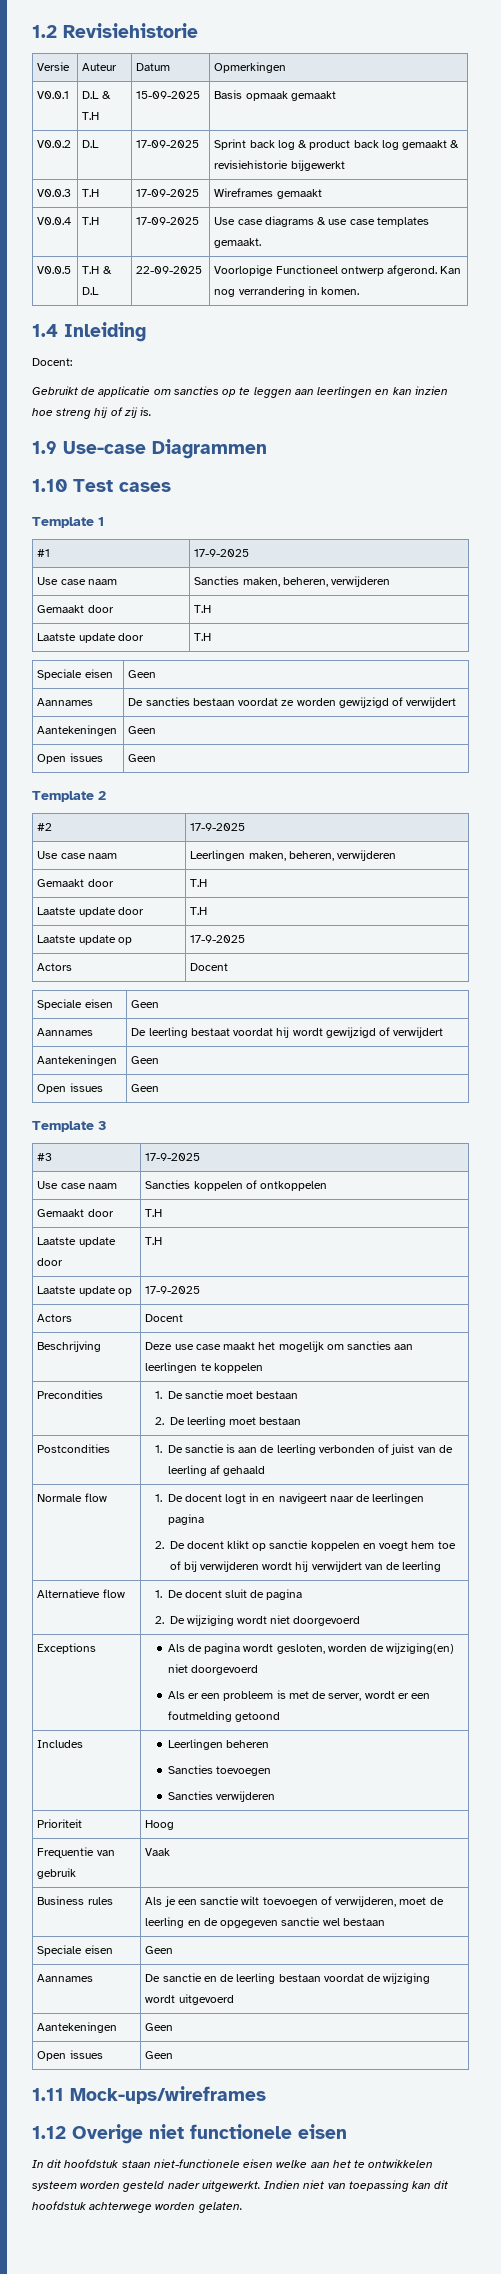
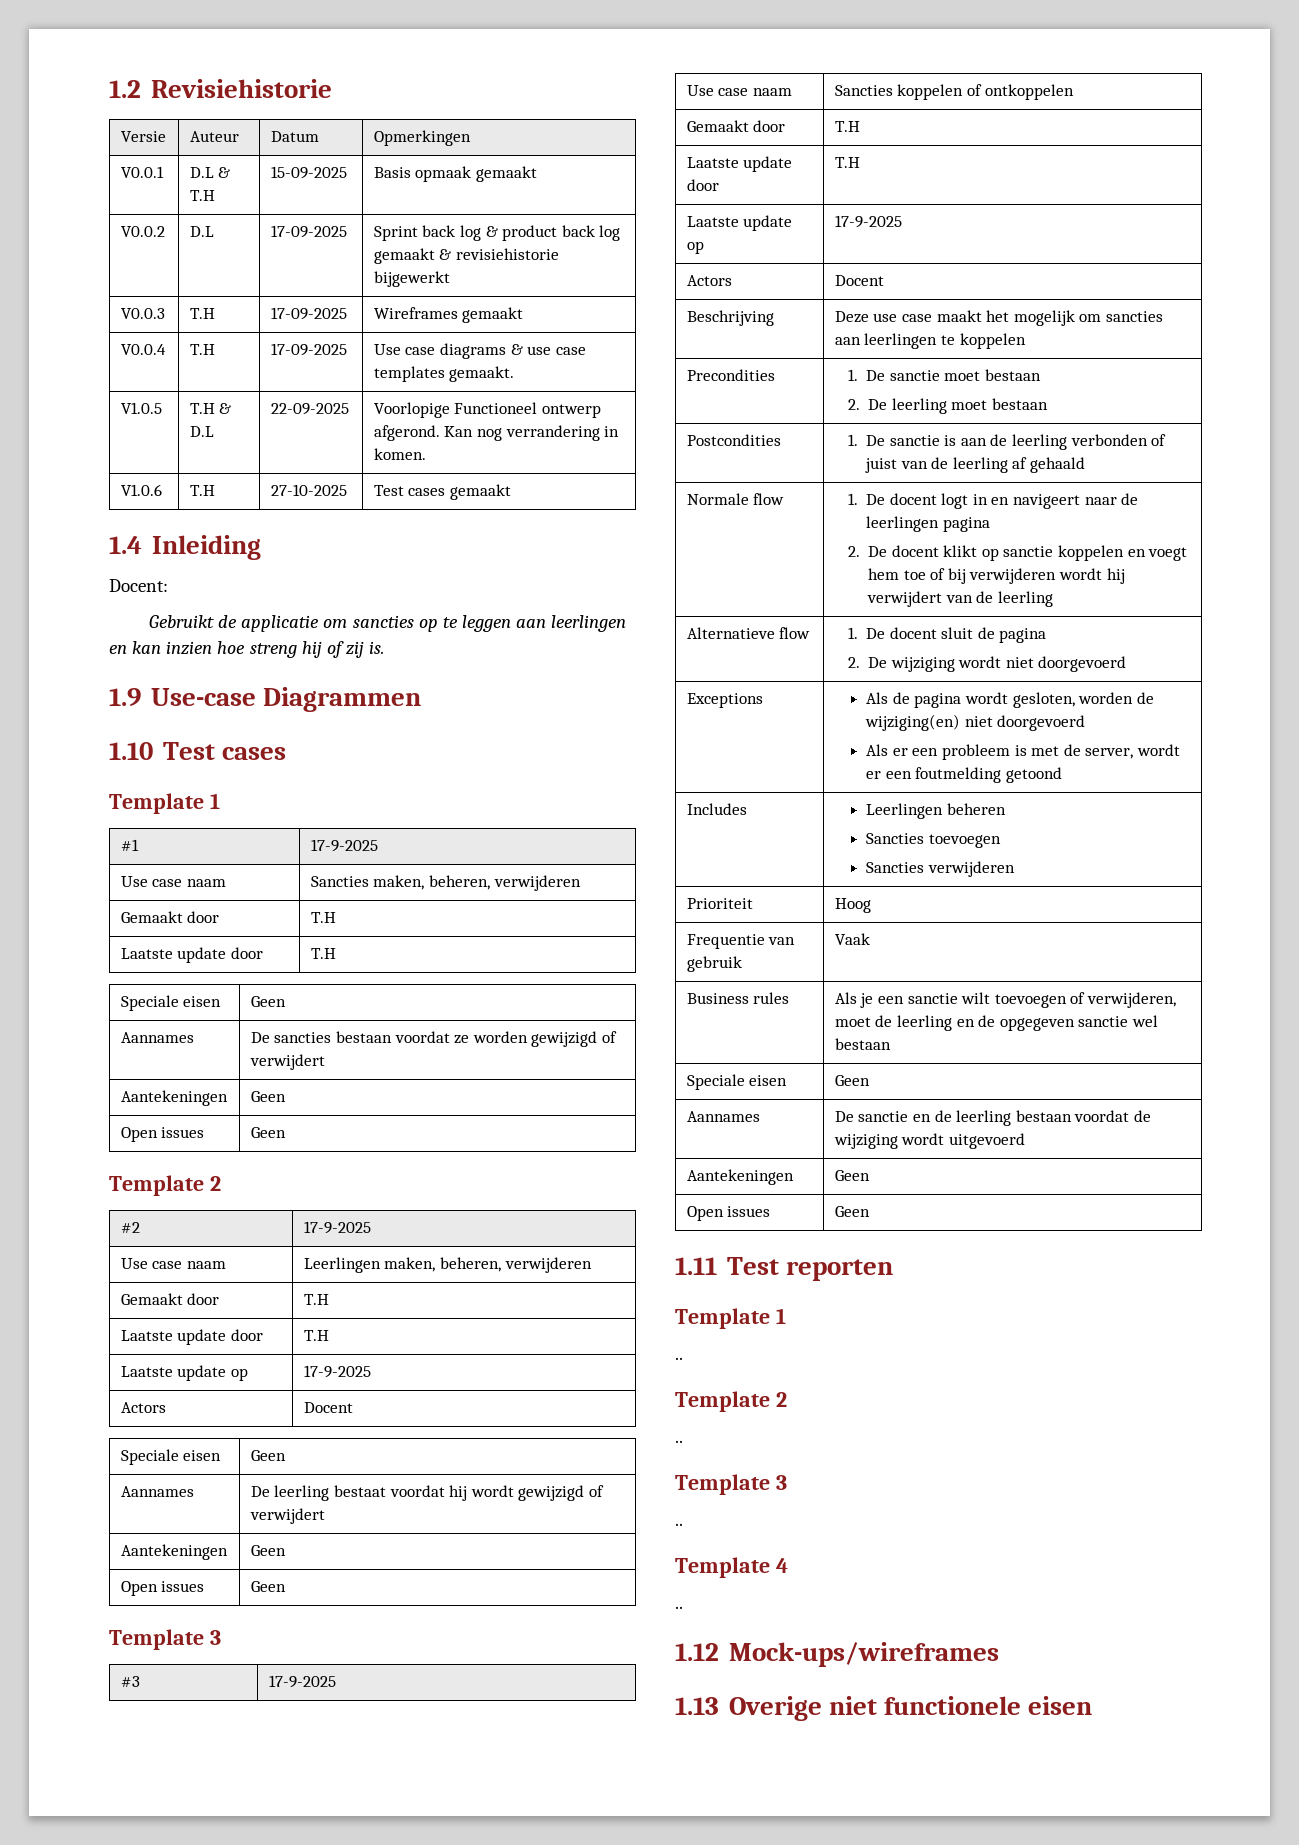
- V0.0.5 | T.H & D.L | 22-09-2025 | Voorlopige Functioneel ontwerp afgerond. Kan nog verrandering in komen.
+ V1.0.5 | T.H & D.L | 22-09-2025 | Voorlopige Functioneel ontwerp afgerond. Kan nog verrandering in komen.
+ V1.0.6 | T.H | 27-10-2025 | Test cases gemaakt
- 1.11 Mock-ups/wireframes
+ 1.11 Test reporten
+ Template 1
+ ..
+ Template 2
+ ..
+ Template 3
+ ..
+ Template 4
+ ..
+ 1.12 Mock-ups/wireframes
- 1.12 Overige niet functionele eisen
+ 1.13 Overige niet functionele eisen
- In dit hoofdstuk staan niet-functionele eisen welke aan het te ontwikkelen systeem worden gesteld nader uitgewerkt. Indien niet van toepassing kan dit hoofdstuk achterwege worden gelaten.

